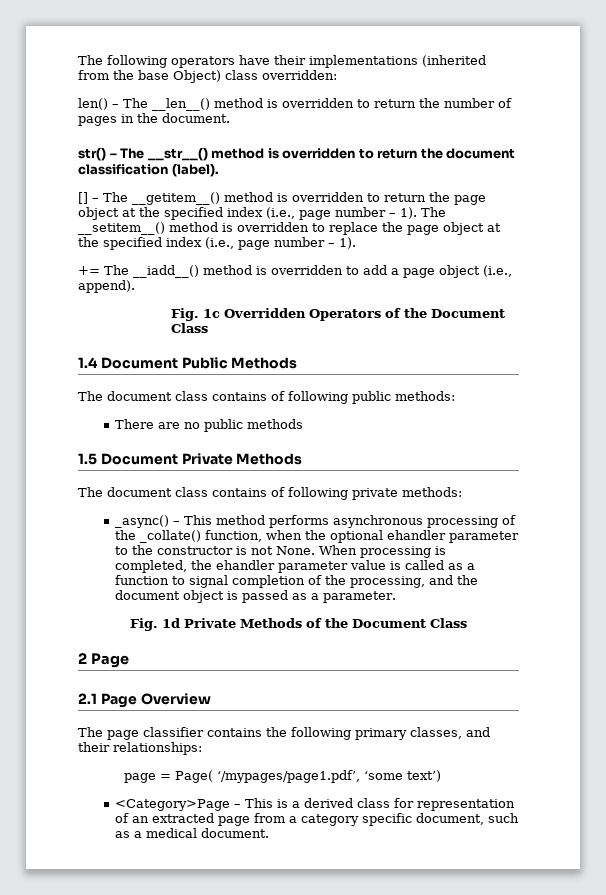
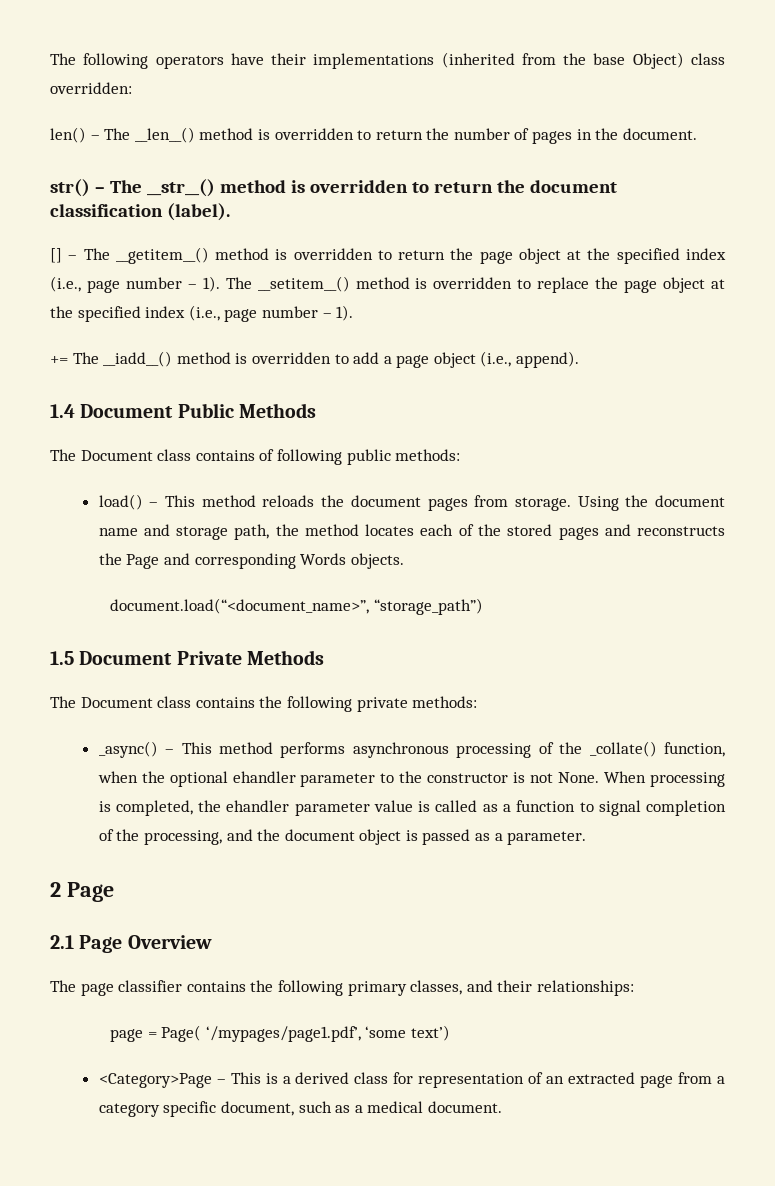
- Fig. 1c Overridden Operators of the Document Class
- The document class contains of following public methods:
+ The Document class contains of following public methods:
- There are no public methods
+ load() – This method reloads the document pages from storage. Using the document name and storage path, the method locates each of the stored pages and reconstructs the Page and corresponding Words objects.
+ document.load(“<document_name>”, “storage_path”)
- The document class contains of following private methods:
+ The Document class contains the following private methods:
- Fig. 1d Private Methods of the Document Class

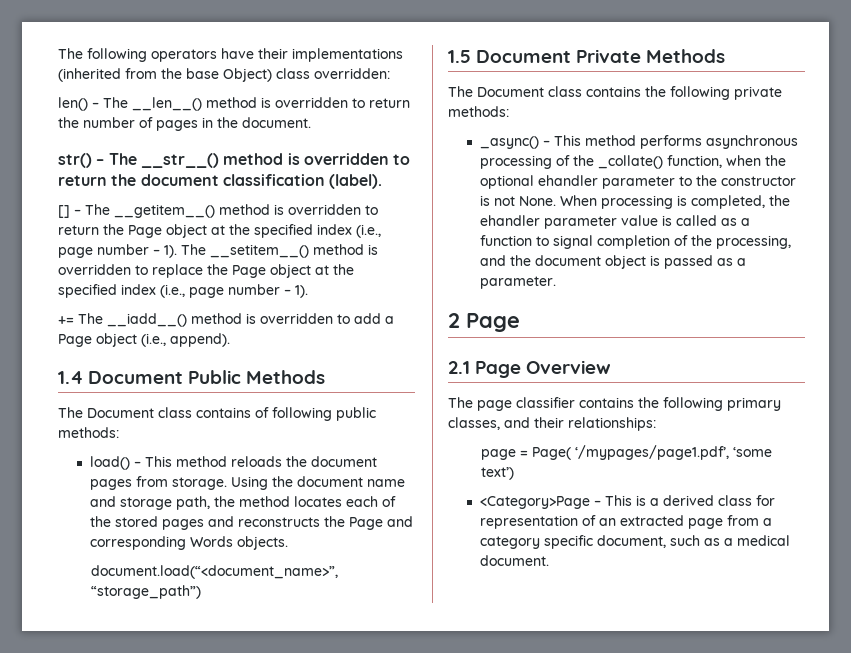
- [] – The __getitem__() method is overridden to return the page object at the specified index (i.e., page number – 1).
+ [] – The __getitem__() method is overridden to return the Page object at the specified index (i.e., page number – 1).
- The __setitem__() method is overridden to replace the page object at the specified index (i.e., page number – 1).
+ The __setitem__() method is overridden to replace the Page object at the specified index (i.e., page number – 1).
- += The __iadd__() method is overridden to add a page object (i.e., append).
+ += The __iadd__() method is overridden to add a Page object (i.e., append).

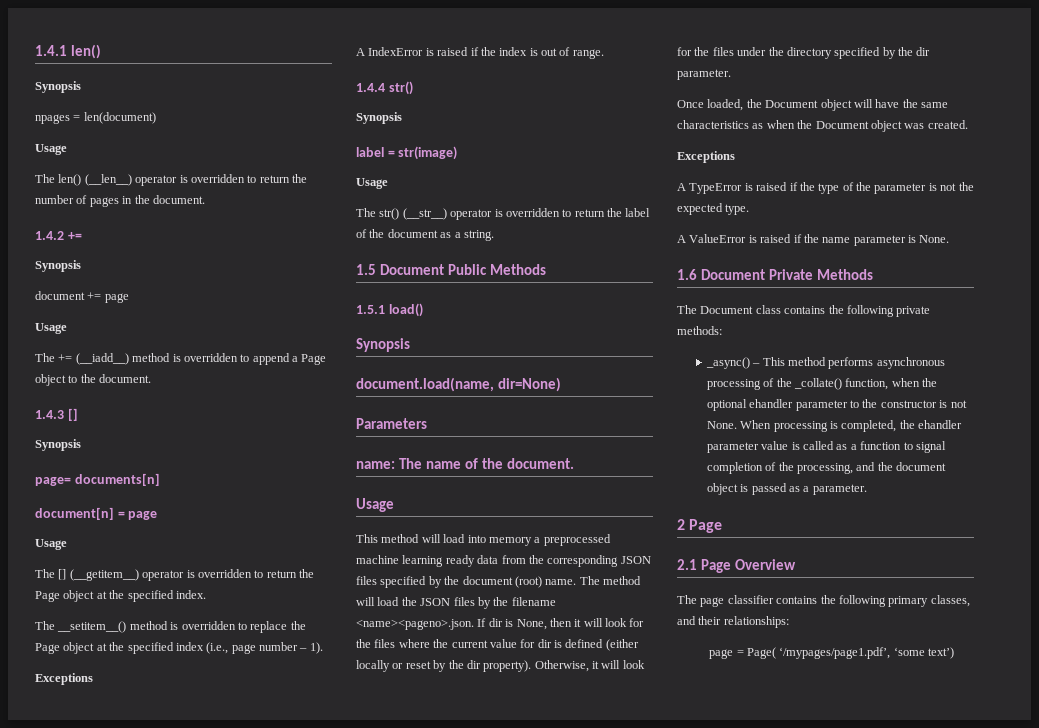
- The following operators have their implementations (inherited from the base Object) class overridden:
- len() – The __len__() method is overridden to return the number of pages in the document.
+ 1.4.1 len()
+ Synopsis
+ npages = len(document)
+ Usage
+ The len() (__len__) operator is overridden to return the number of pages in the document.
- str() – The __str__() method is overridden to return the document classification (label).
- [] – The __getitem__() method is overridden to return the Page object at the specified index (i.e., page number – 1). The __setitem__() method is overridden to replace the Page object at the specified index (i.e., page number – 1).
- += The __iadd__() method is overridden to add a Page object (i.e., append).
- 1.4 Document Public Methods
- The Document class contains of following public methods:
- load() – This method reloads the document pages from storage. Using the document name and storage path, the method locates each of the stored pages and reconstructs the Page and corresponding Words objects.
- document.load(“<document_name>”, “storage_path”)
- 1.5 Document Private Methods
+ 1.4.2 +=
+ Synopsis
+ document += page
+ Usage
+ The += (__iadd__) method is overridden to append a Page object to the document.
+ 1.4.3 []
+ Synopsis
+ page= documents[n]
+ document[n] = page
+ Usage
+ The [] (__getitem__) operator is overridden to return the Page object at the specified index.
+ The __setitem__() method is overridden to replace the Page object at the specified index (i.e., page number – 1).
+ Exceptions
+ A IndexError is raised if the index is out of range.
+ 1.4.4 str()
+ Synopsis
+ label = str(image)
+ Usage
+ The str() (__str__) operator is overridden to return the label of the document as a string.
+ 1.5 Document Public Methods
+ 1.5.1 load()
+ Synopsis
+ document.load(name, dir=None)
+ Parameters
+ name: The name of the document.
+ Usage
+ This method will load into memory a preprocessed machine learning ready data from the corresponding JSON files specified by the document (root) name. The method will load the JSON files by the filename <name><pageno>.json. If dir is None, then it will look for the files where the current value for dir is defined (either locally or reset by the dir property). Otherwise, it will look for the files under the directory specified by the dir parameter.
+ Once loaded, the Document object will have the same characteristics as when the Document object was created.
+ Exceptions
+ A TypeError is raised if the type of the parameter is not the expected type.
+ A ValueError is raised if the name parameter is None.
+ 1.6 Document Private Methods
- <Category>Page – This is a derived class for representation of an extracted page from a category specific document, such as a medical document.

